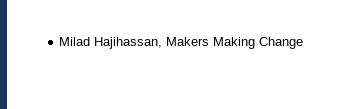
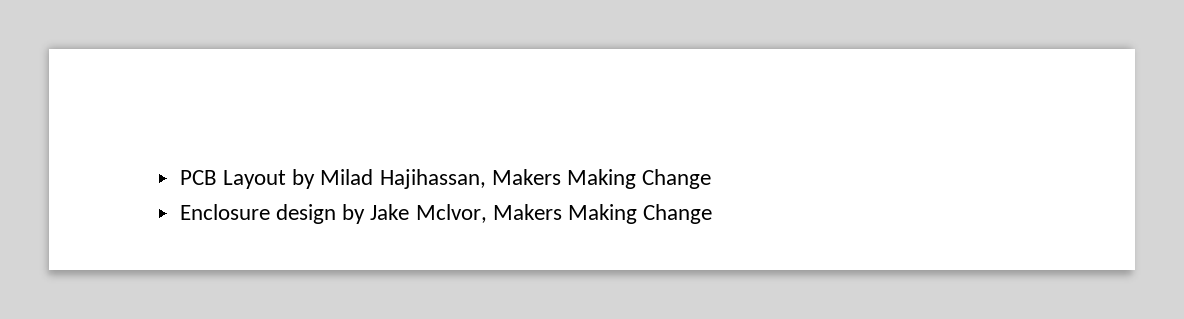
- Milad Hajihassan, Makers Making Change
+ PCB Layout by Milad Hajihassan, Makers Making Change
+ Enclosure design by Jake Mclvor, Makers Making Change

